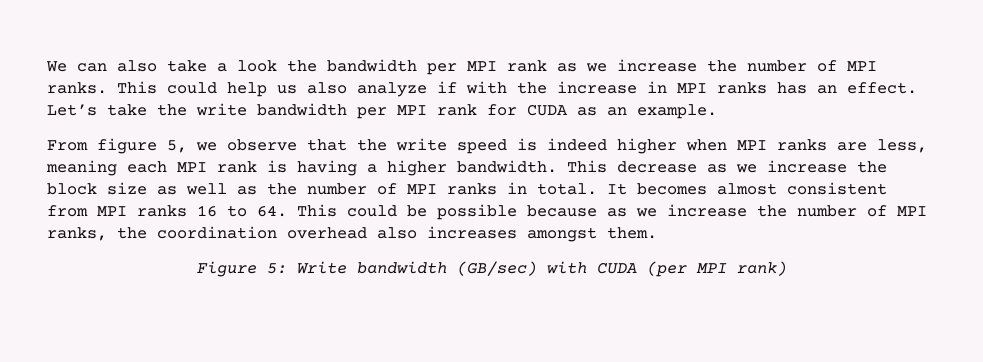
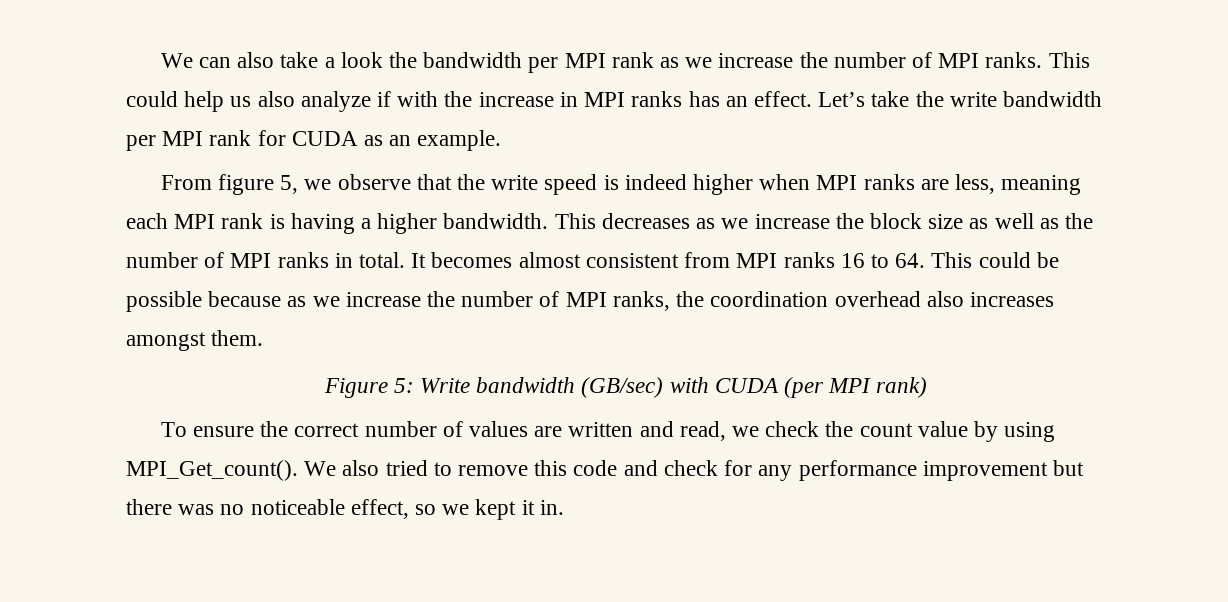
- This decrease as we increase the block size as well as the number of MPI ranks in total.
+ This decreases as we increase the block size as well as the number of MPI ranks in total.
+ To ensure the correct number of values are written and read, we check the count value by using MPI_Get_count(). We also tried to remove this code and check for any performance improvement but there was no noticeable effect, so we kept it in.

